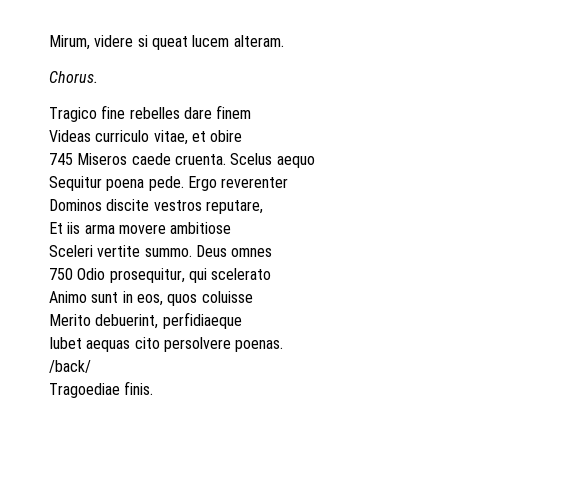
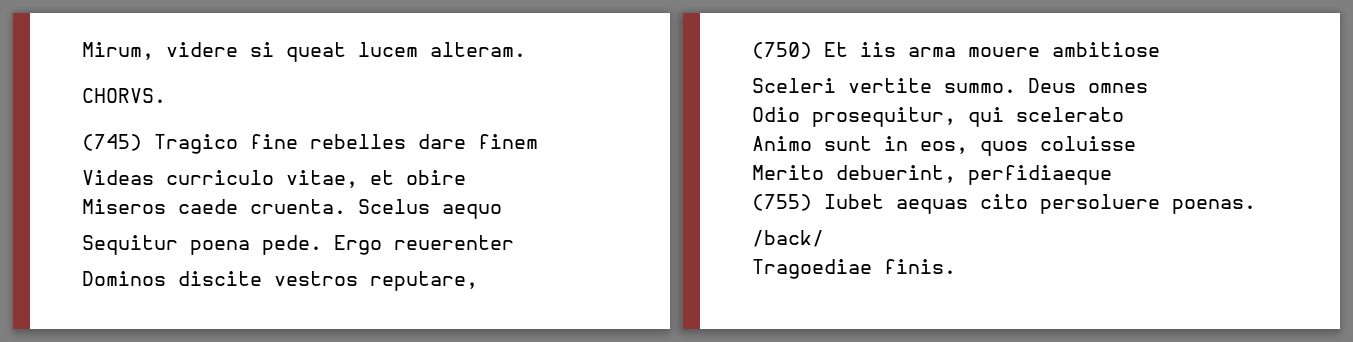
- Chorus.
- Tragico fine rebelles dare finem
+ CHORVS.
+ (745) Tragico fine rebelles dare finem
- 745 Miseros caede cruenta.
+ Miseros caede cruenta.
- Ergo reverenter
+ Ergo reuerenter
- Et iis arma movere ambitiose
+ (750) Et iis arma mouere ambitiose
- 750 Odio prosequitur, qui scelerato
+ Odio prosequitur, qui scelerato
- Iubet aequas cito persolvere poenas.
+ (755) Iubet aequas cito persoluere poenas.

